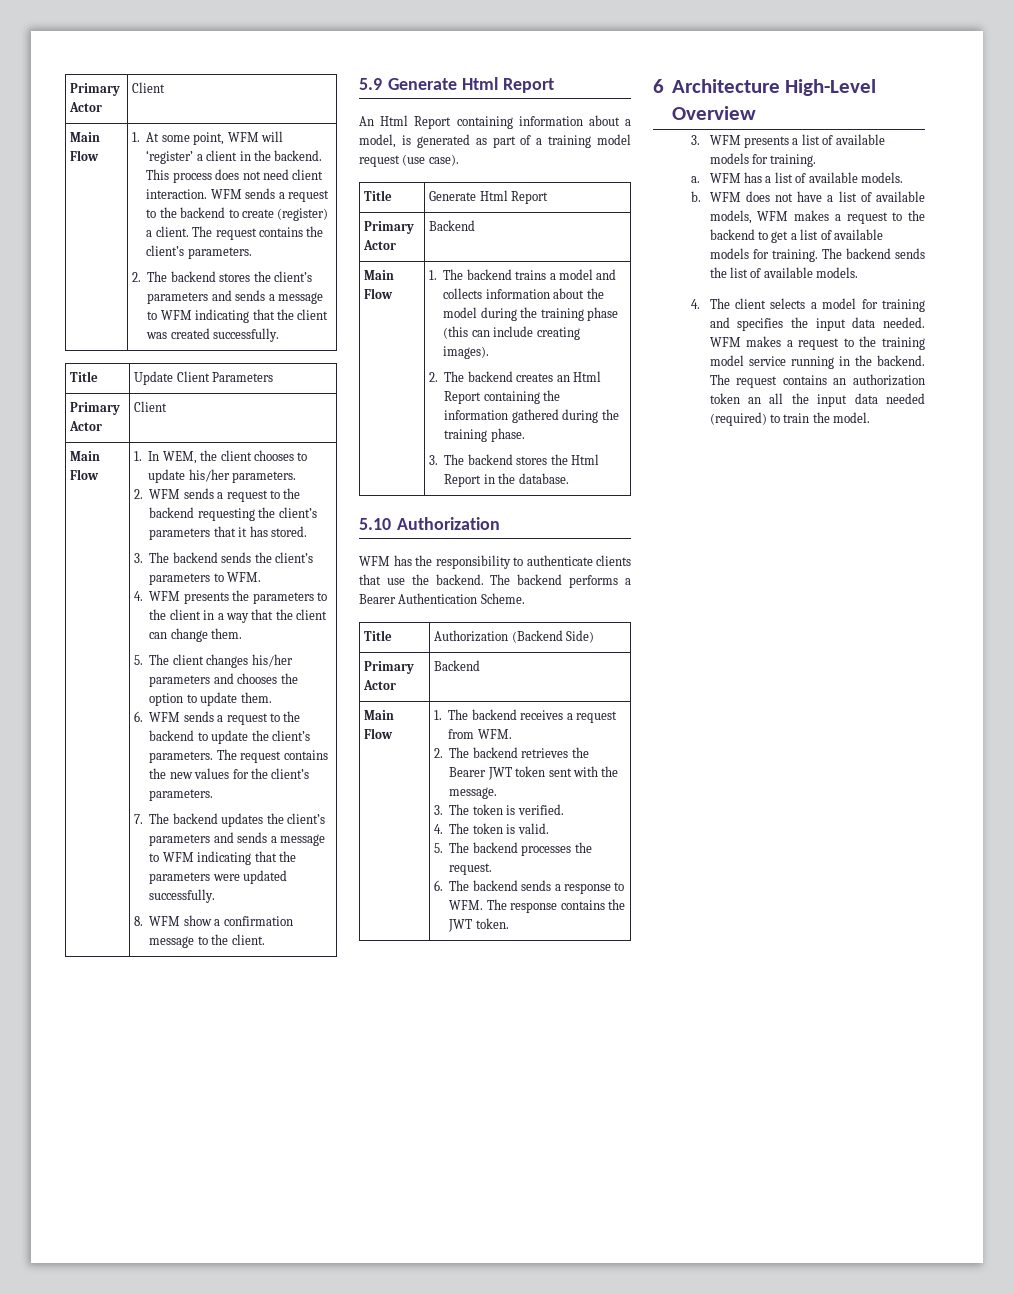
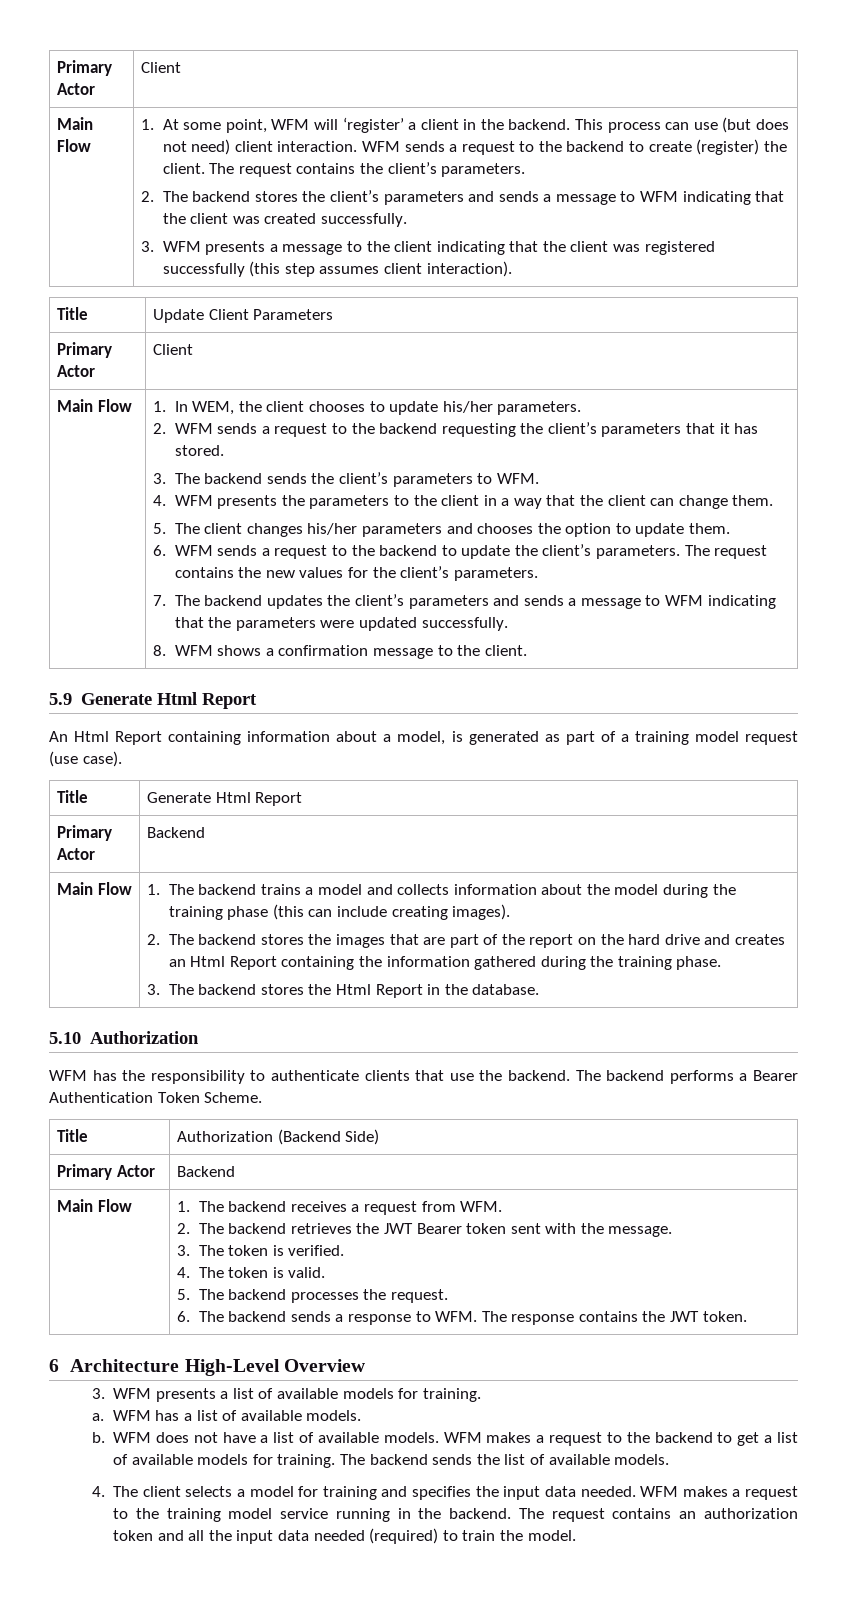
- This process does not need client interaction.
+ This process can use (but does not need) client interaction.
- WFM sends a request to the backend to create (register) a client.
+ WFM sends a request to the backend to create (register) the client.
+ 3. WFM presents a message to the client indicating that the client was registered successfully (this step assumes client interaction).
- 8. WFM show a confirmation message to the client.
+ 8. WFM shows a confirmation message to the client.
- 2. The backend creates an Html Report containing the information gathered during the training phase.
+ 2. The backend stores the images that are part of the report on the hard drive and creates an Html Report containing the information gathered during the training phase.
- The backend performs a Bearer Authentication Scheme.
+ The backend performs a Bearer Authentication Token Scheme.
- 2. The backend retrieves the Bearer JWT token sent with the message.
+ 2. The backend retrieves the JWT Bearer token sent with the message.
- WFM does not have a list of available models, WFM makes a request to the backend to get a list of available models for training.
+ WFM does not have a list of available models. WFM makes a request to the backend to get a list of available models for training.
- The request contains an authorization token an all the input data needed (required) to train the model.
+ The request contains an authorization token and all the input data needed (required) to train the model.

